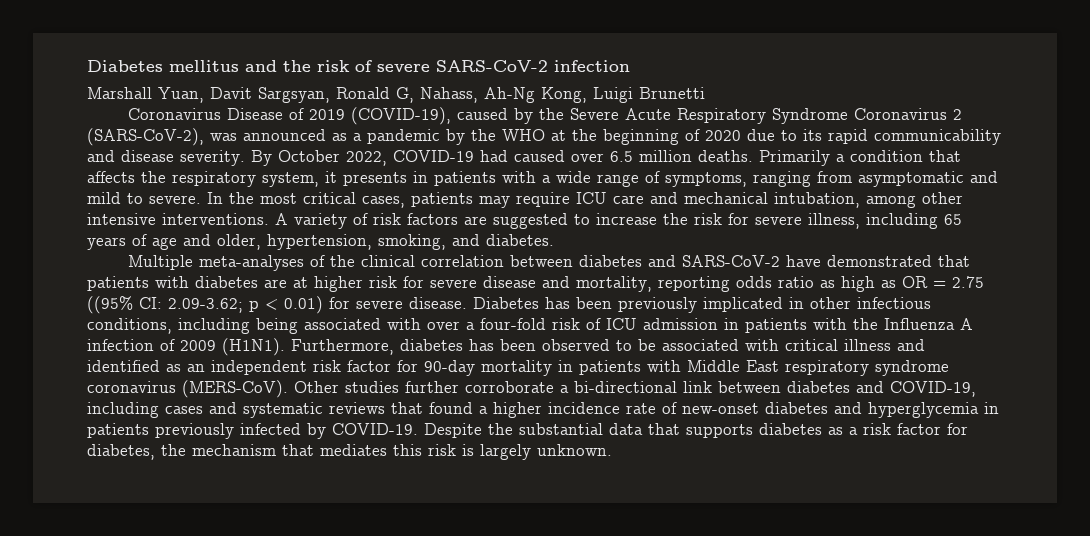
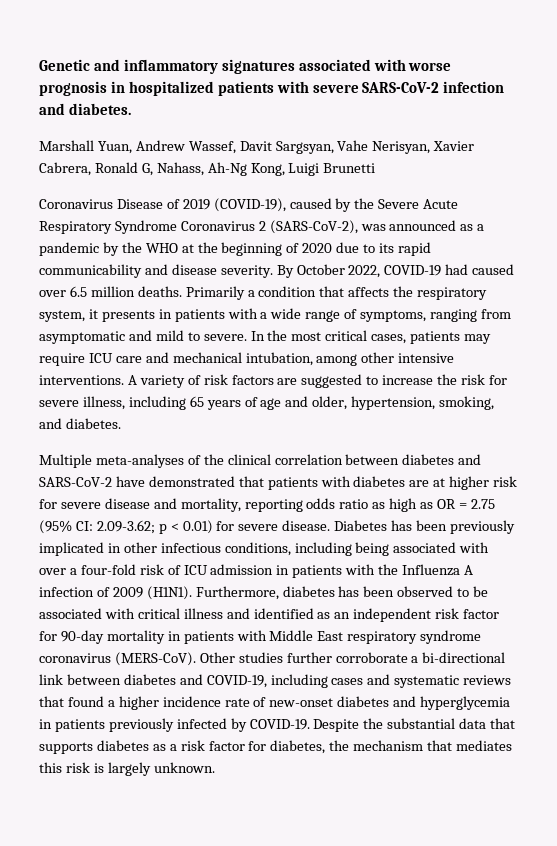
- Diabetes mellitus and the risk of severe SARS-CoV-2 infection
+ Genetic and inflammatory signatures associated with worse prognosis in hospitalized patients with severe SARS-CoV-2 infection and diabetes.
- Marshall Yuan, Davit Sargsyan, Ronald G, Nahass, Ah-Ng Kong, Luigi Brunetti
+ Marshall Yuan, Andrew Wassef, Davit Sargsyan, Vahe Nerisyan, Xavier Cabrera, Ronald G, Nahass, Ah-Ng Kong, Luigi Brunetti
- Multiple meta-analyses of the clinical correlation between diabetes and SARS-CoV-2 have demonstrated that patients with diabetes are at higher risk for severe disease and mortality, reporting odds ratio as high as OR = 2.75 ((95% CI: 2.09-3.62; p < 0.01) for severe disease.
+ Multiple meta-analyses of the clinical correlation between diabetes and SARS-CoV-2 have demonstrated that patients with diabetes are at higher risk for severe disease and mortality, reporting odds ratio as high as OR = 2.75 (95% CI: 2.09-3.62; p < 0.01) for severe disease.

